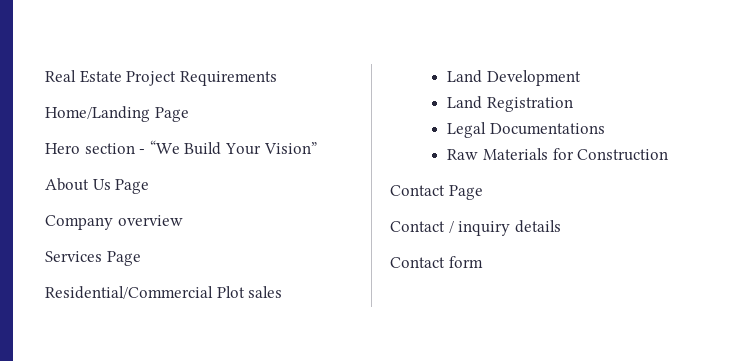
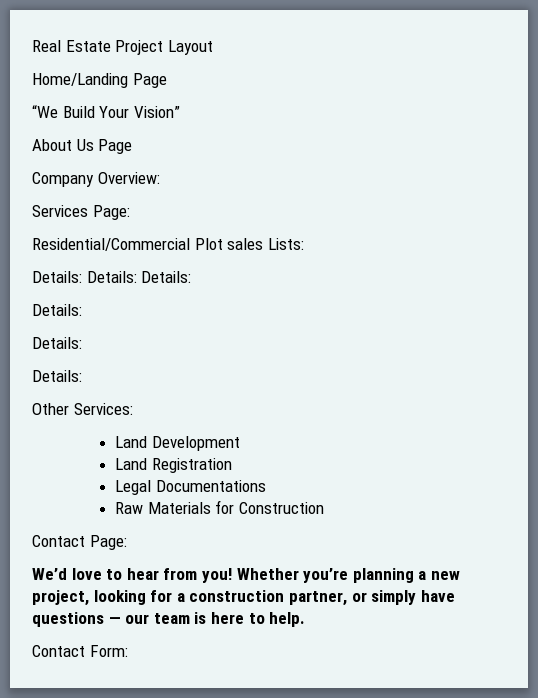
- Real Estate Project Requirements
+ Real Estate Project Layout
- Hero section - “We Build Your Vision”
+ “We Build Your Vision”
- Company overview
+ Company Overview:
- Services Page
+ Services Page:
- Residential/Commercial Plot sales
+ Residential/Commercial Plot sales Lists:
+ Details: Details: Details:
+ Details:
+ Details:
+ Details:
+ Other Services:
- Contact Page
- Contact / inquiry details
- Contact form
+ Contact Page:
+ We’d love to hear from you! Whether you’re planning a new project, looking for a construction partner, or simply have questions — our team is here to help.
+ Contact Form:

